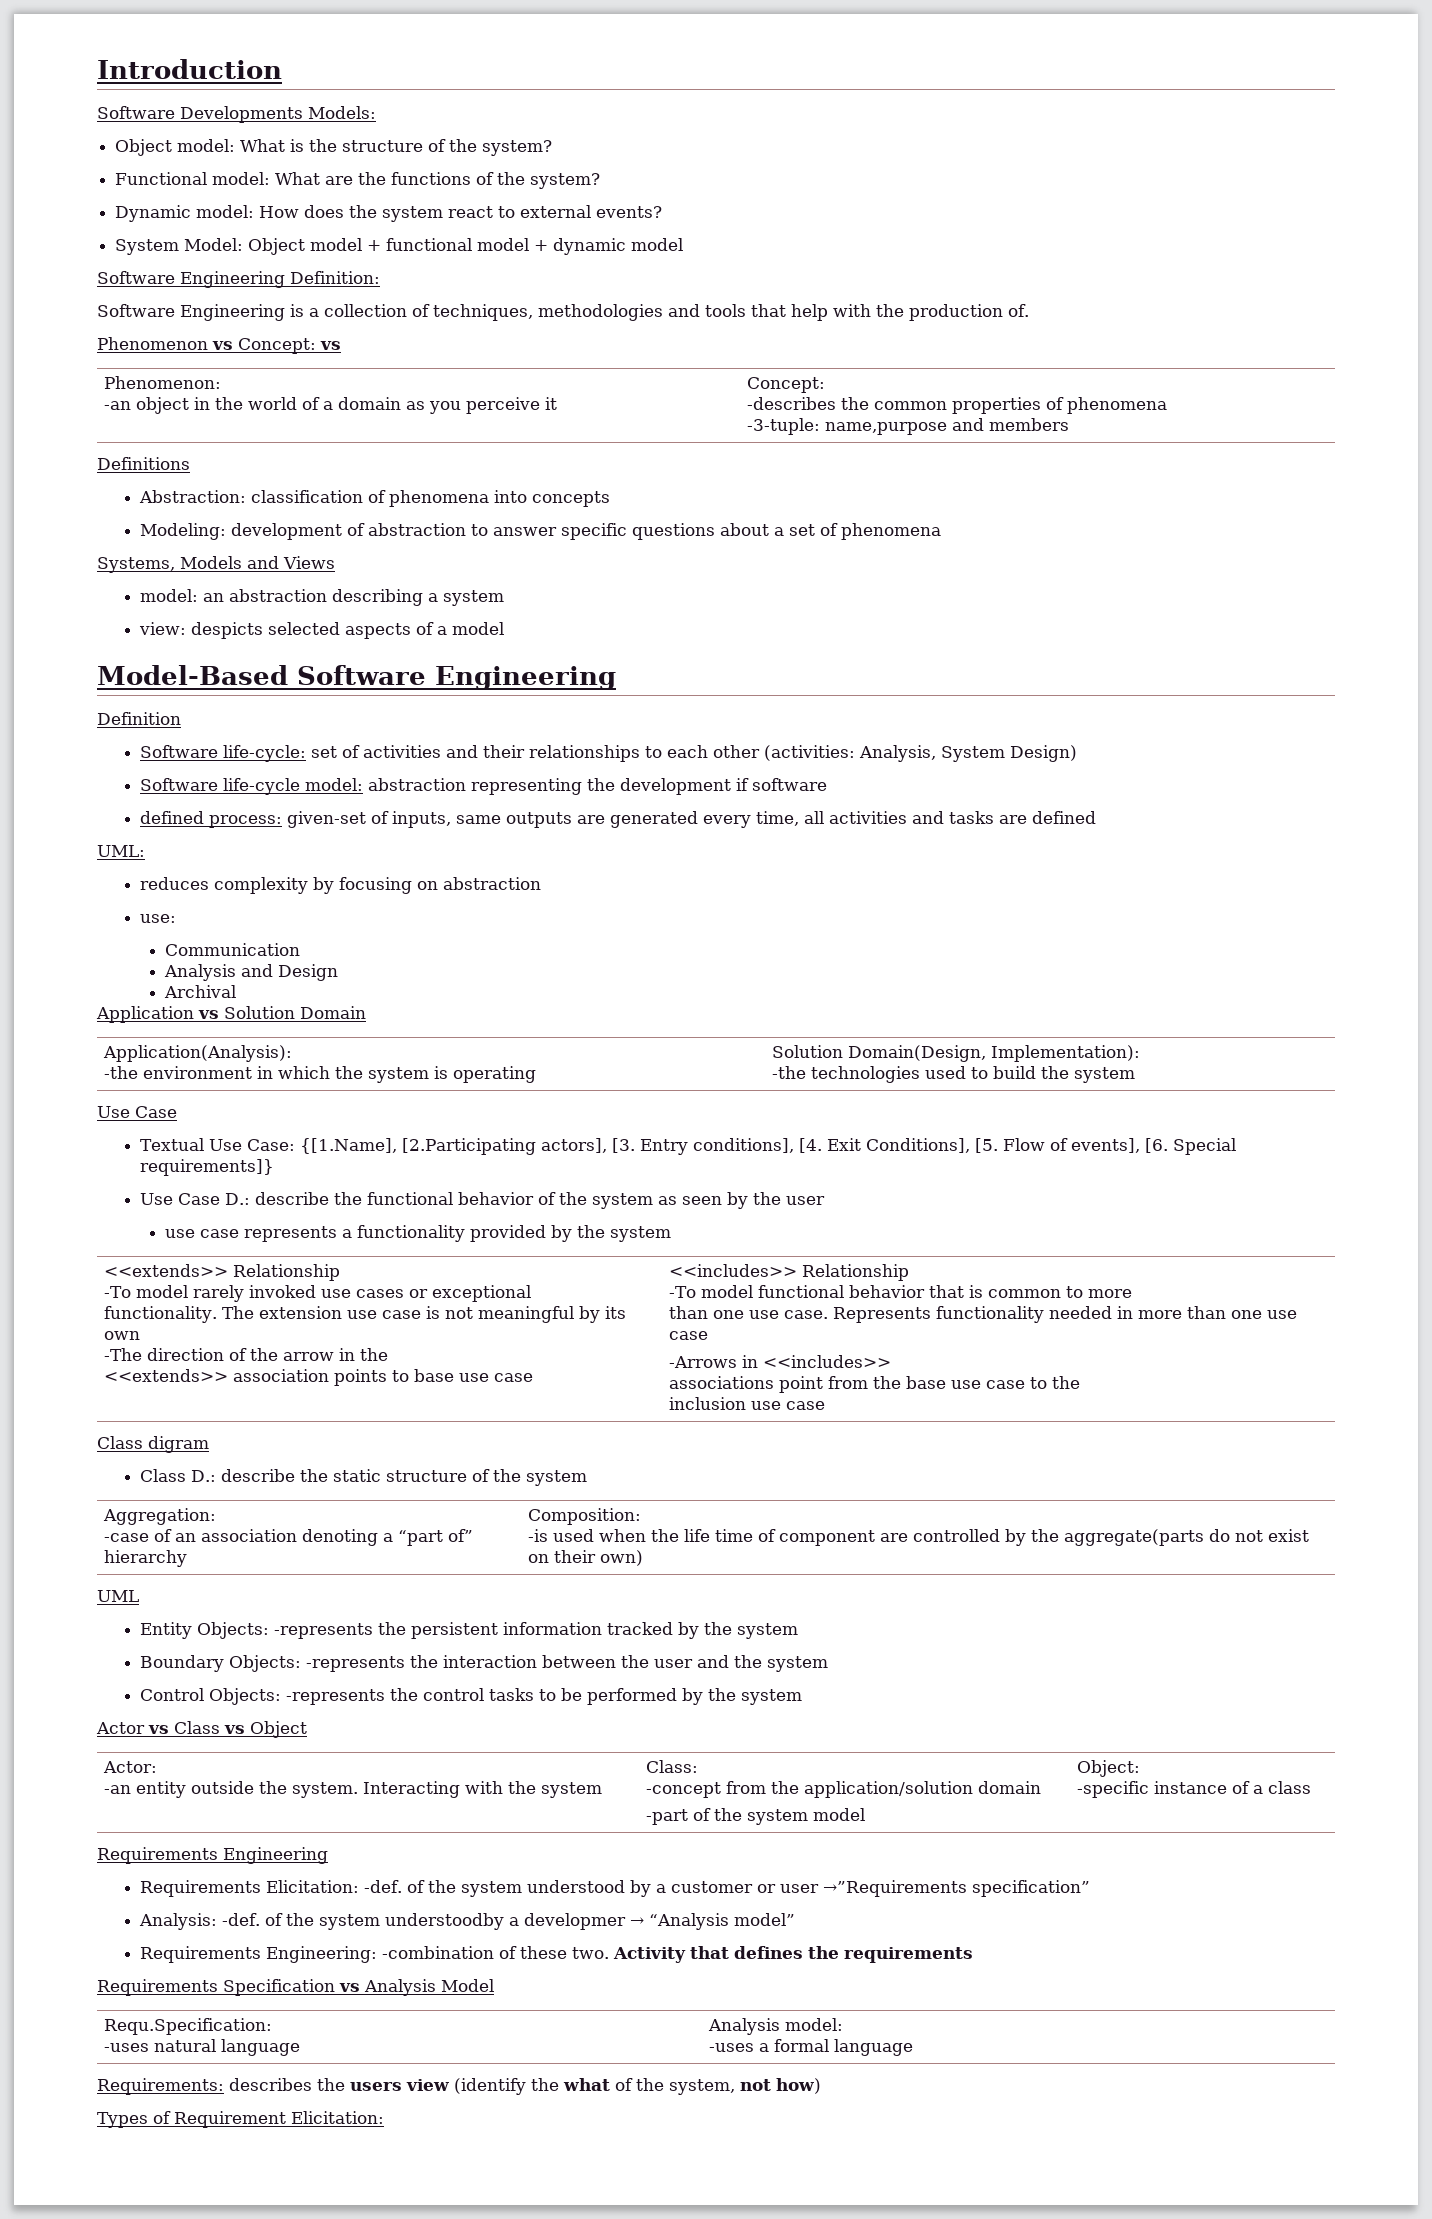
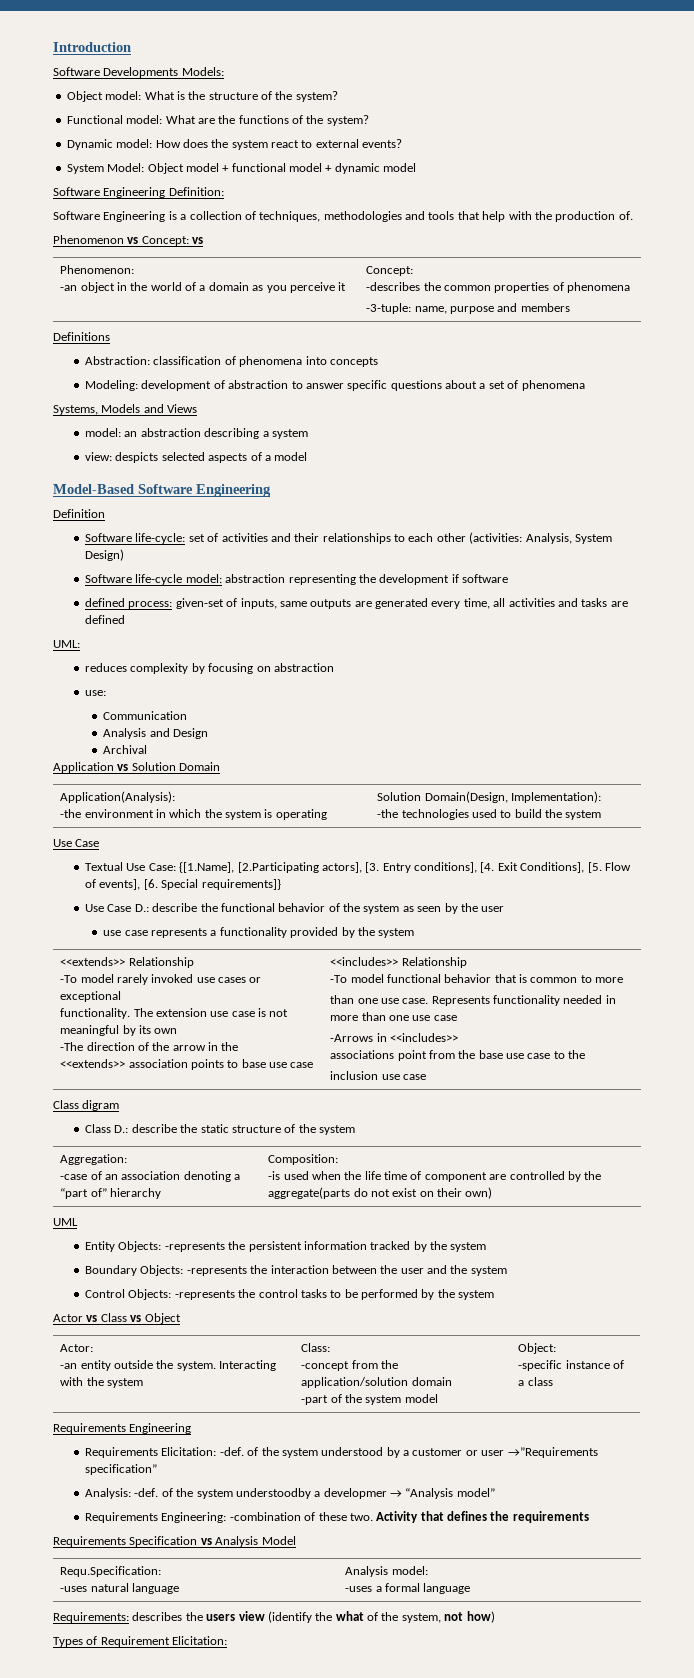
  Phenomenon:
  -an object in the world of a domain as you perceive it | Concept:
  -describes the common properties of phenomena
- -3-tuple: name,purpose and members
+ -3-tuple: name, purpose and members

